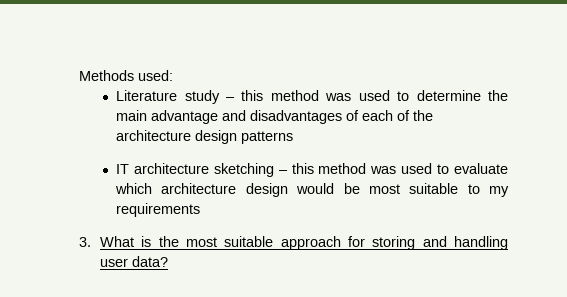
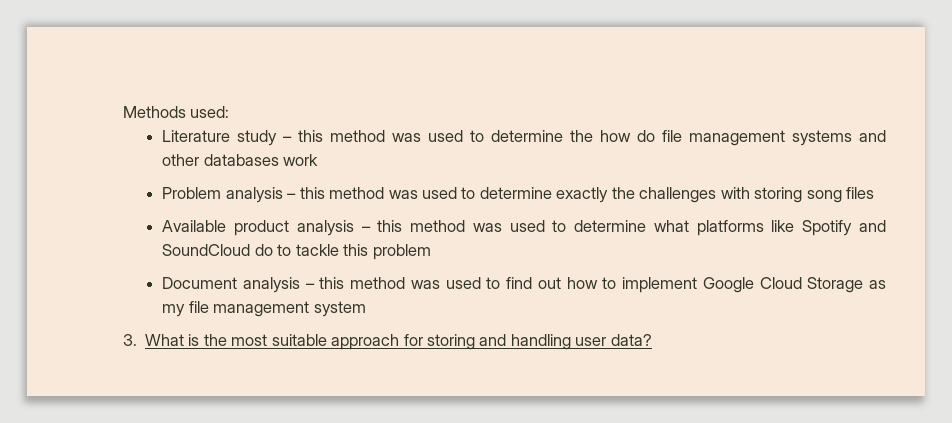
- Literature study – this method was used to determine the main advantage and disadvantages of each of the architecture design patterns
- IT architecture sketching – this method was used to evaluate which architecture design would be most suitable to my requirements
+ Literature study – this method was used to determine the how do file management systems and other databases work
+ Problem analysis – this method was used to determine exactly the challenges with storing song files
+ Available product analysis – this method was used to determine what platforms like Spotify and SoundCloud do to tackle this problem
+ Document analysis – this method was used to find out how to implement Google Cloud Storage as my file management system

